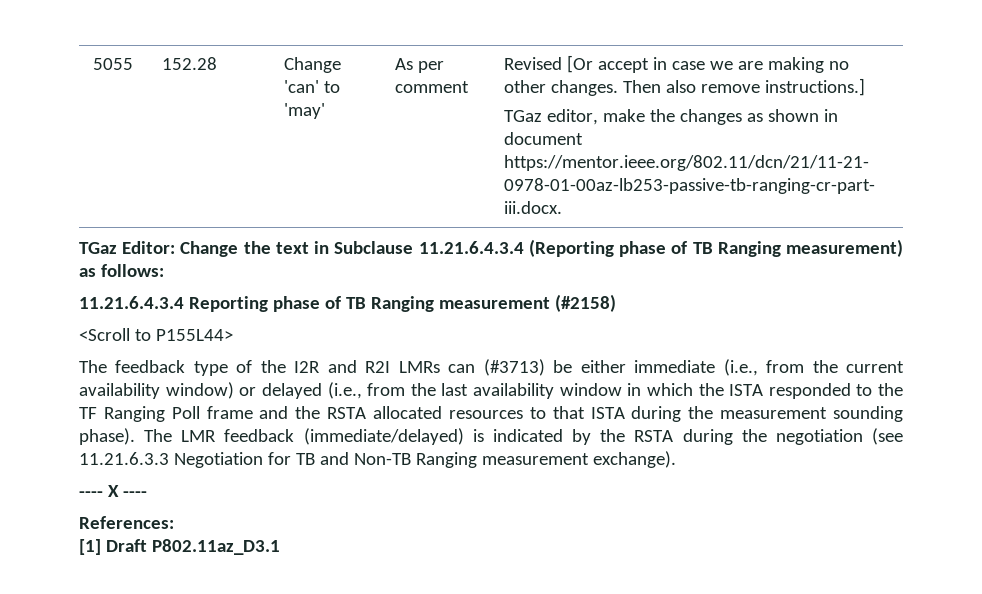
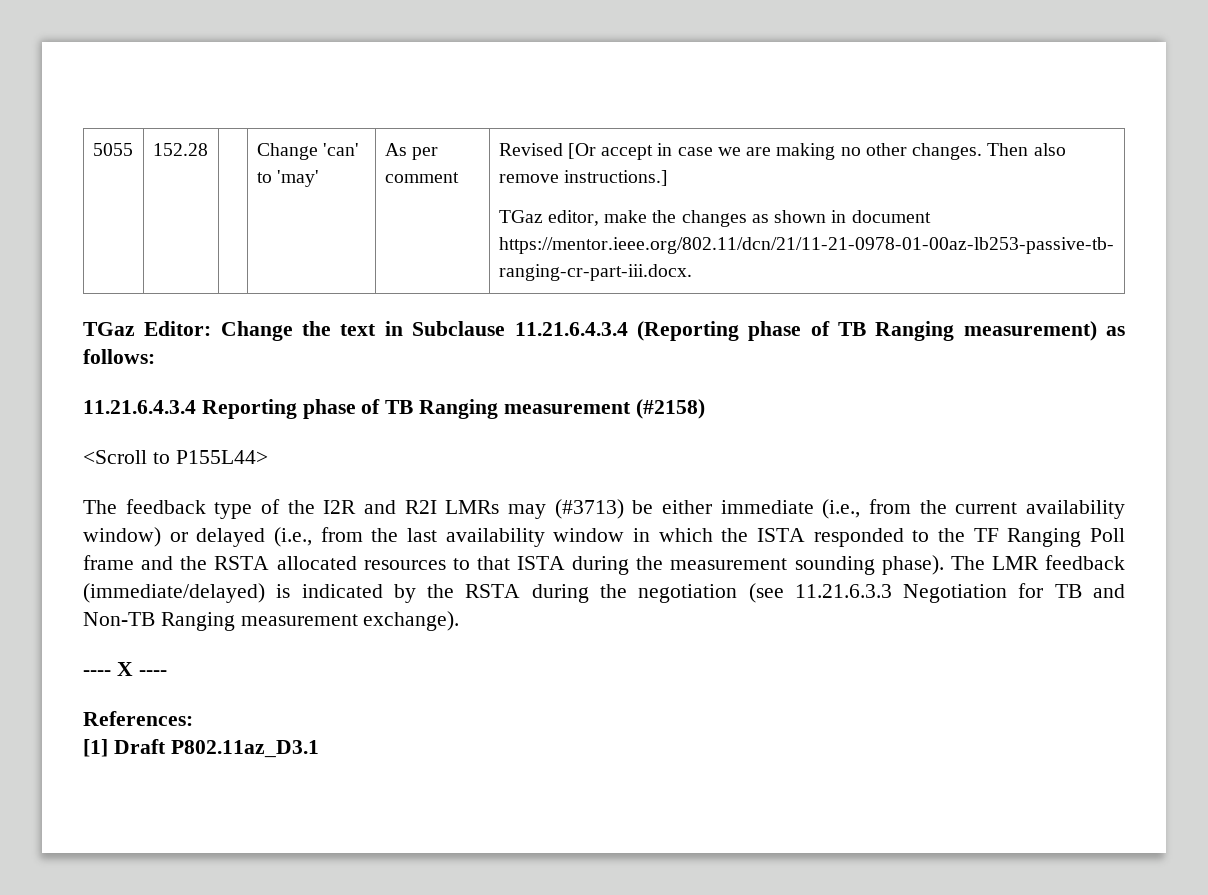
- The feedback type of the I2R and R2I LMRs can (#3713) be either immediate (i.e., from the current availability window) or delayed (i.e., from the last availability window in which the ISTA responded to the TF Ranging Poll frame and the RSTA allocated resources to that ISTA during the measurement sounding phase).
+ The feedback type of the I2R and R2I LMRs may (#3713) be either immediate (i.e., from the current availability window) or delayed (i.e., from the last availability window in which the ISTA responded to the TF Ranging Poll frame and the RSTA allocated resources to that ISTA during the measurement sounding phase).

